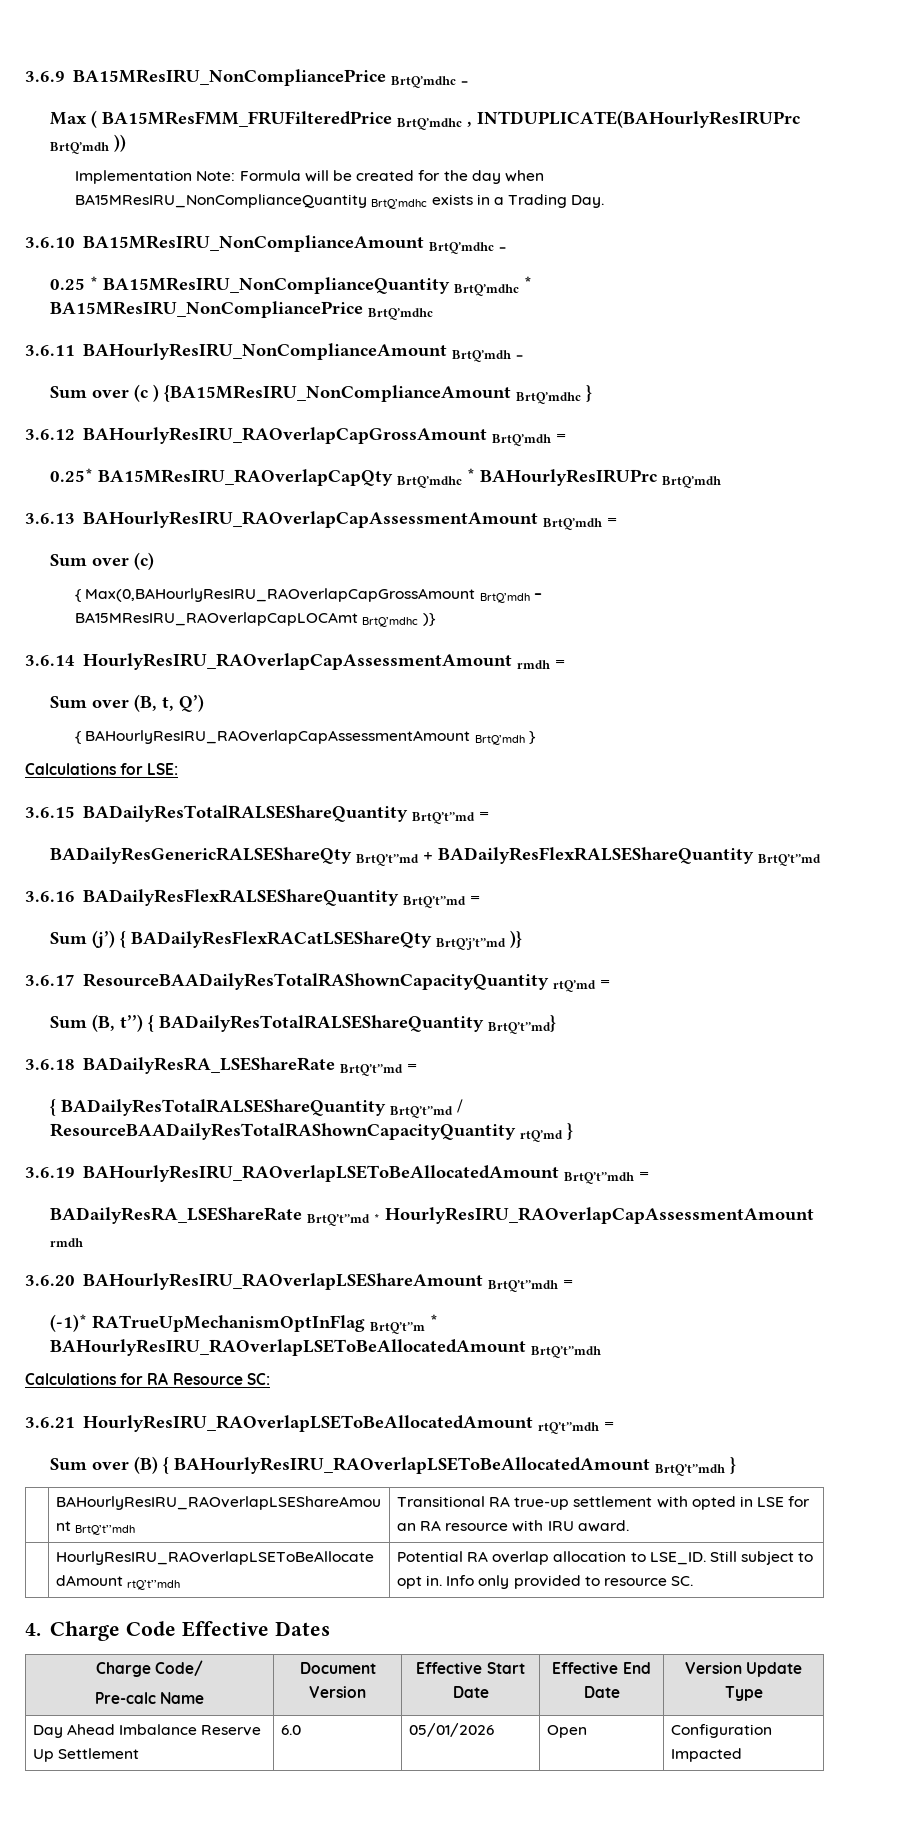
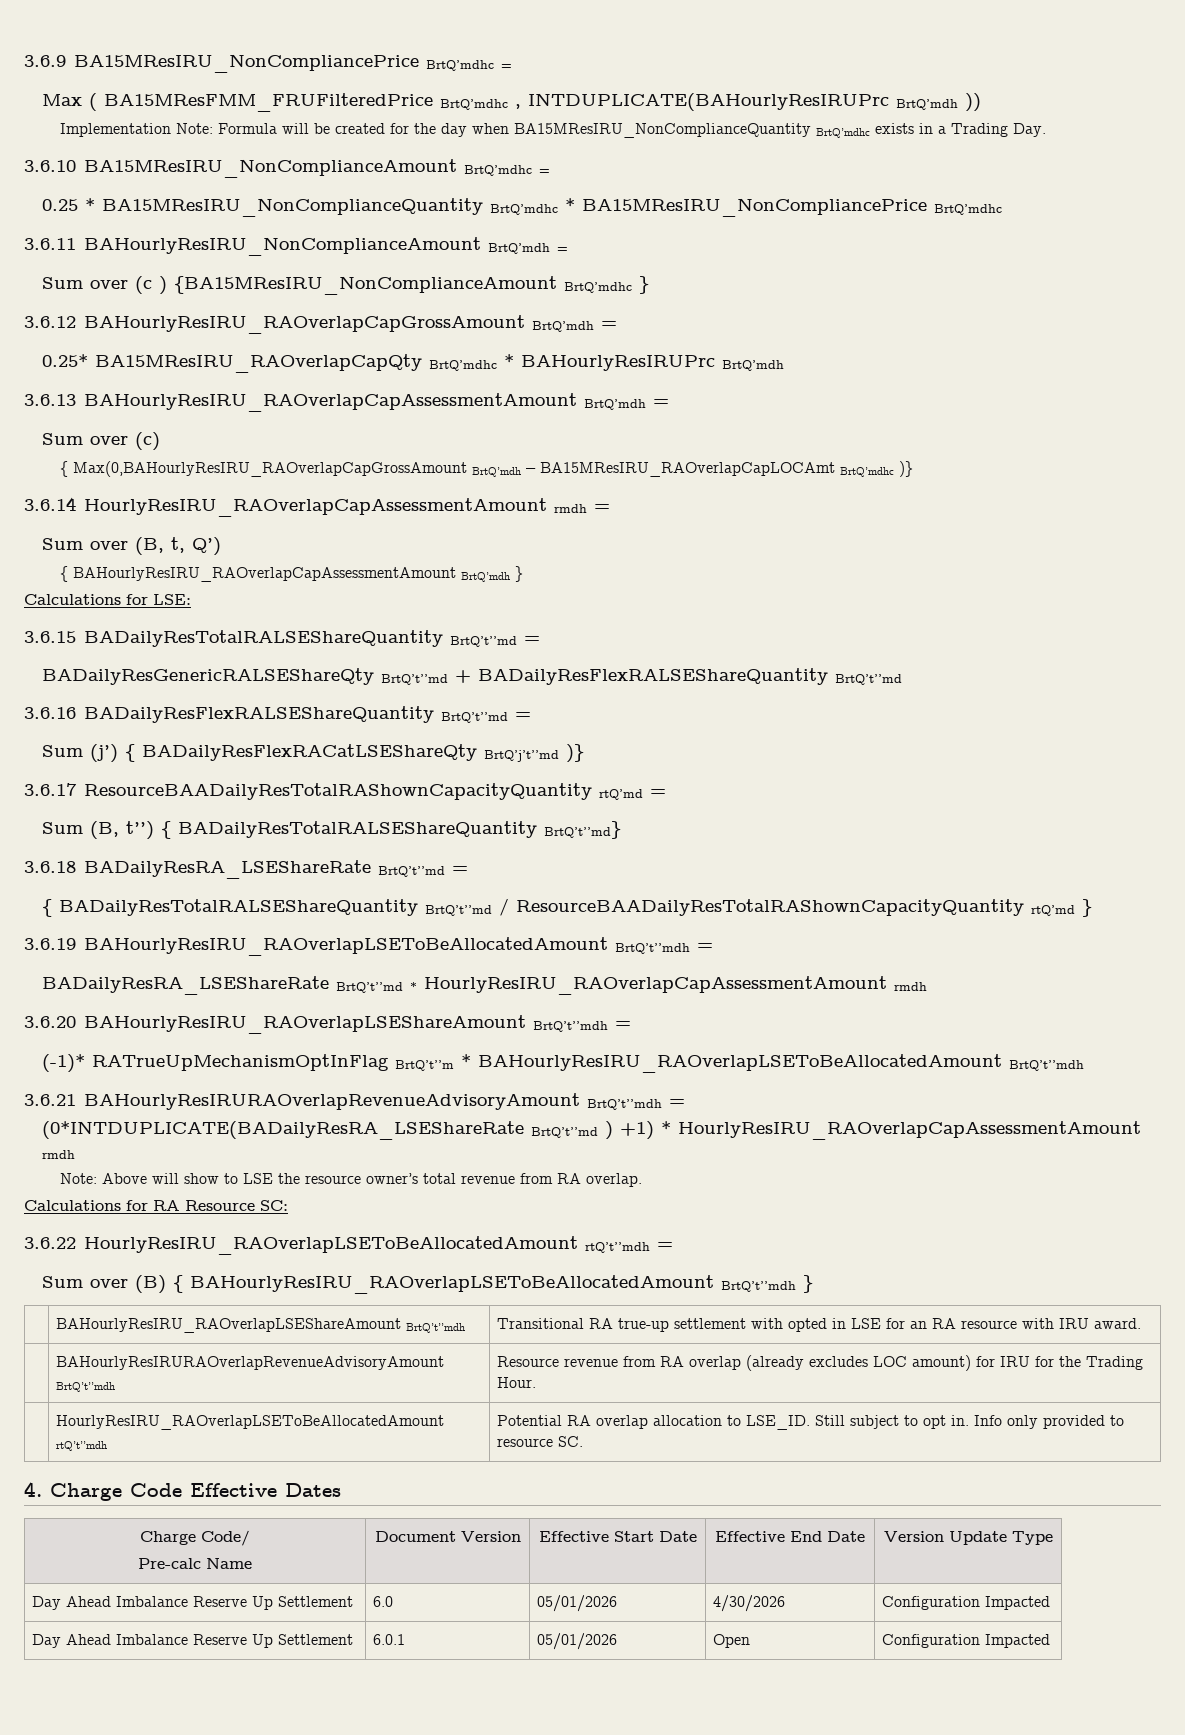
+ 3.6.21 BAHourlyResIRURAOverlapRevenueAdvisoryAmount BrtQ’t’’mdh =
+ (0*INTDUPLICATE(BADailyResRA_LSEShareRate BrtQ’t’’md ) +1) * HourlyResIRU_RAOverlapCapAssessmentAmount rmdh
+ Note: Above will show to LSE the resource owner’s total revenue from RA overlap.
- 3.6.21 HourlyResIRU_RAOverlapLSEToBeAllocatedAmount rtQ’t’’mdh =
+ 3.6.22 HourlyResIRU_RAOverlapLSEToBeAllocatedAmount rtQ’t’’mdh =
+ | BAHourlyResIRURAOverlapRevenueAdvisoryAmount BrtQ’t’’mdh | Resource revenue from RA overlap (already excludes LOC amount) for IRU for the Trading Hour.
- Day Ahead Imbalance Reserve Up Settlement | 6.0 | 05/01/2026 | Open | Configuration Impacted
+ Day Ahead Imbalance Reserve Up Settlement | 6.0 | 05/01/2026 | 4/30/2026 | Configuration Impacted
+ Day Ahead Imbalance Reserve Up Settlement | 6.0.1 | 05/01/2026 | Open | Configuration Impacted

